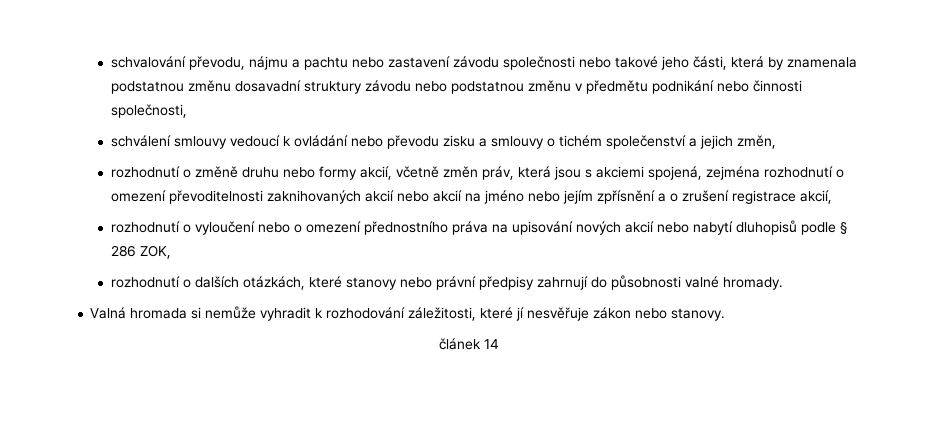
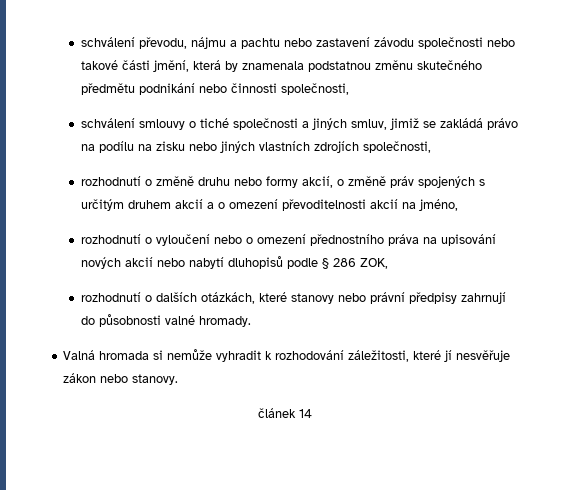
- schvalování převodu, nájmu a pachtu nebo zastavení závodu společnosti nebo takové jeho části, která by znamenala podstatnou změnu dosavadní struktury závodu nebo podstatnou změnu v předmětu podnikání nebo činnosti společnosti,
+ schválení převodu, nájmu a pachtu nebo zastavení závodu společnosti nebo takové části jmění, která by znamenala podstatnou změnu skutečného předmětu podnikání nebo činnosti společnosti,
- schválení smlouvy vedoucí k ovládání nebo převodu zisku a smlouvy o tichém společenství a jejich změn,
+ schválení smlouvy o tiché společnosti a jiných smluv, jimiž se zakládá právo na podílu na zisku nebo jiných vlastních zdrojích společnosti,
- rozhodnutí o změně druhu nebo formy akcií, včetně změn práv, která jsou s akciemi spojená, zejména rozhodnutí o omezení převoditelnosti zaknihovaných akcií nebo akcií na jméno nebo jejím zpřísnění a o zrušení registrace akcií,
+ rozhodnutí o změně druhu nebo formy akcií, o změně práv spojených s určitým druhem akcií a o omezení převoditelnosti akcií na jméno,

